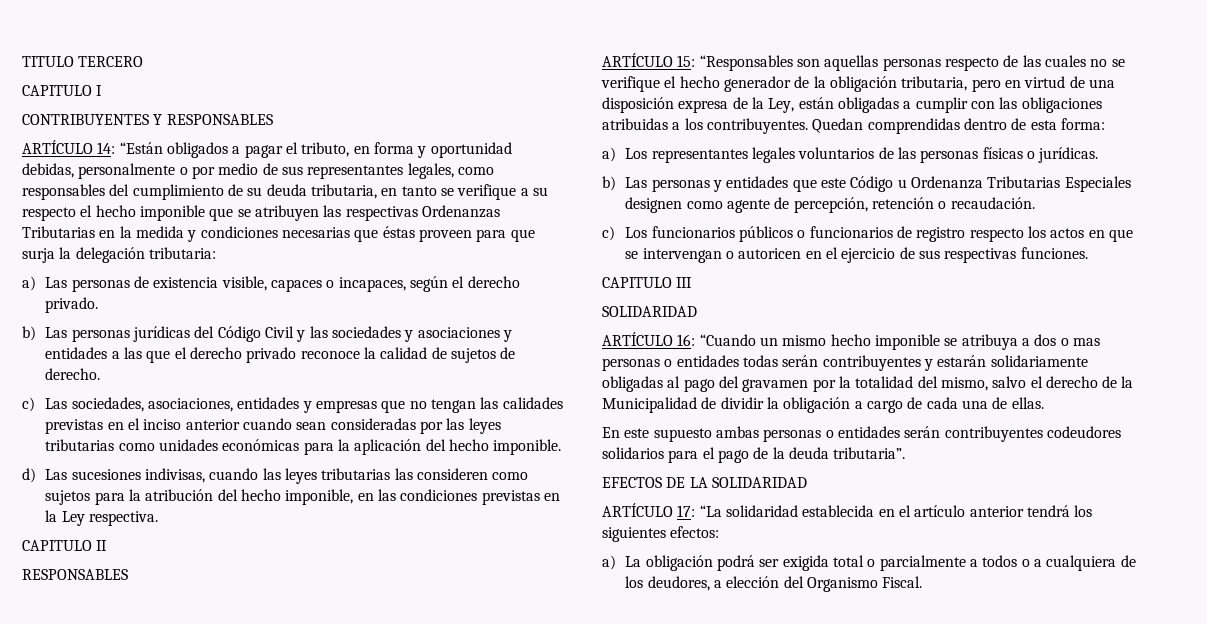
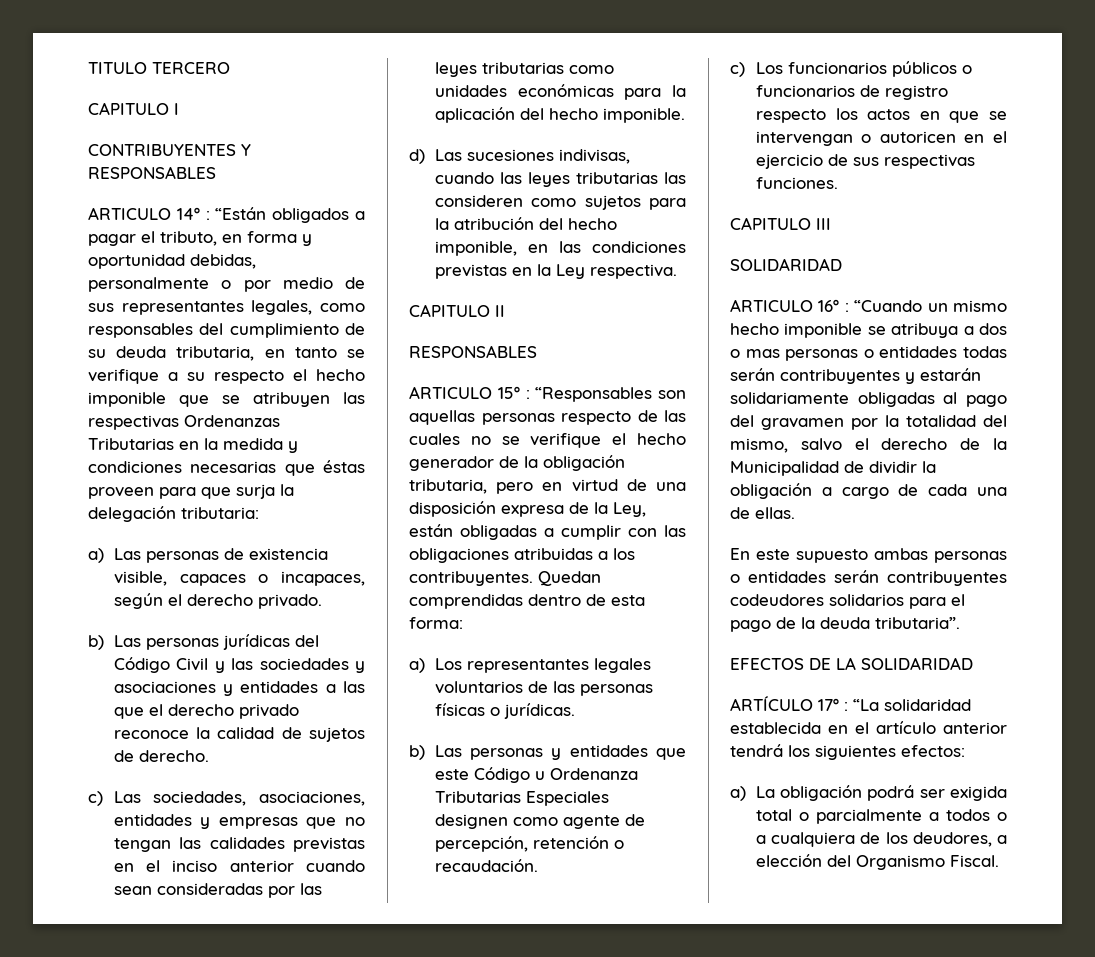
- ARTÍCULO 14: “Están obligados a pagar el tributo, en forma y oportunidad debidas, personalmente o por medio de sus representantes legales, como responsables del cumplimiento de su deuda tributaria, en tanto se verifique a su respecto el hecho imponible que se atribuyen las respectivas Ordenanzas Tributarias en la medida y condiciones necesarias que éstas proveen para que surja la delegación tributaria:
+ ARTICULO 14º : “Están obligados a pagar el tributo, en forma y oportunidad debidas, personalmente o por medio de sus representantes legales, como responsables del cumplimiento de su deuda tributaria, en tanto se verifique a su respecto el hecho imponible que se atribuyen las respectivas Ordenanzas Tributarias en la medida y condiciones necesarias que éstas proveen para que surja la delegación tributaria:
- ARTÍCULO 15: “Responsables son aquellas personas respecto de las cuales no se verifique el hecho generador de la obligación tributaria, pero en virtud de una disposición expresa de la Ley, están obligadas a cumplir con las obligaciones atribuidas a los contribuyentes.
+ ARTICULO 15º : “Responsables son aquellas personas respecto de las cuales no se verifique el hecho generador de la obligación tributaria, pero en virtud de una disposición expresa de la Ley, están obligadas a cumplir con las obligaciones atribuidas a los contribuyentes.
- ARTÍCULO 16: “Cuando un mismo hecho imponible se atribuya a dos o mas personas o entidades todas serán contribuyentes y estarán solidariamente obligadas al pago del gravamen por la totalidad del mismo, salvo el derecho de la Municipalidad de dividir la obligación a cargo de cada una de ellas.
+ ARTICULO 16º : “Cuando un mismo hecho imponible se atribuya a dos o mas personas o entidades todas serán contribuyentes y estarán solidariamente obligadas al pago del gravamen por la totalidad del mismo, salvo el derecho de la Municipalidad de dividir la obligación a cargo de cada una de ellas.
- ARTÍCULO 17: “La solidaridad establecida en el artículo anterior tendrá los siguientes efectos:
+ ARTÍCULO 17º : “La solidaridad establecida en el artículo anterior tendrá los siguientes efectos:

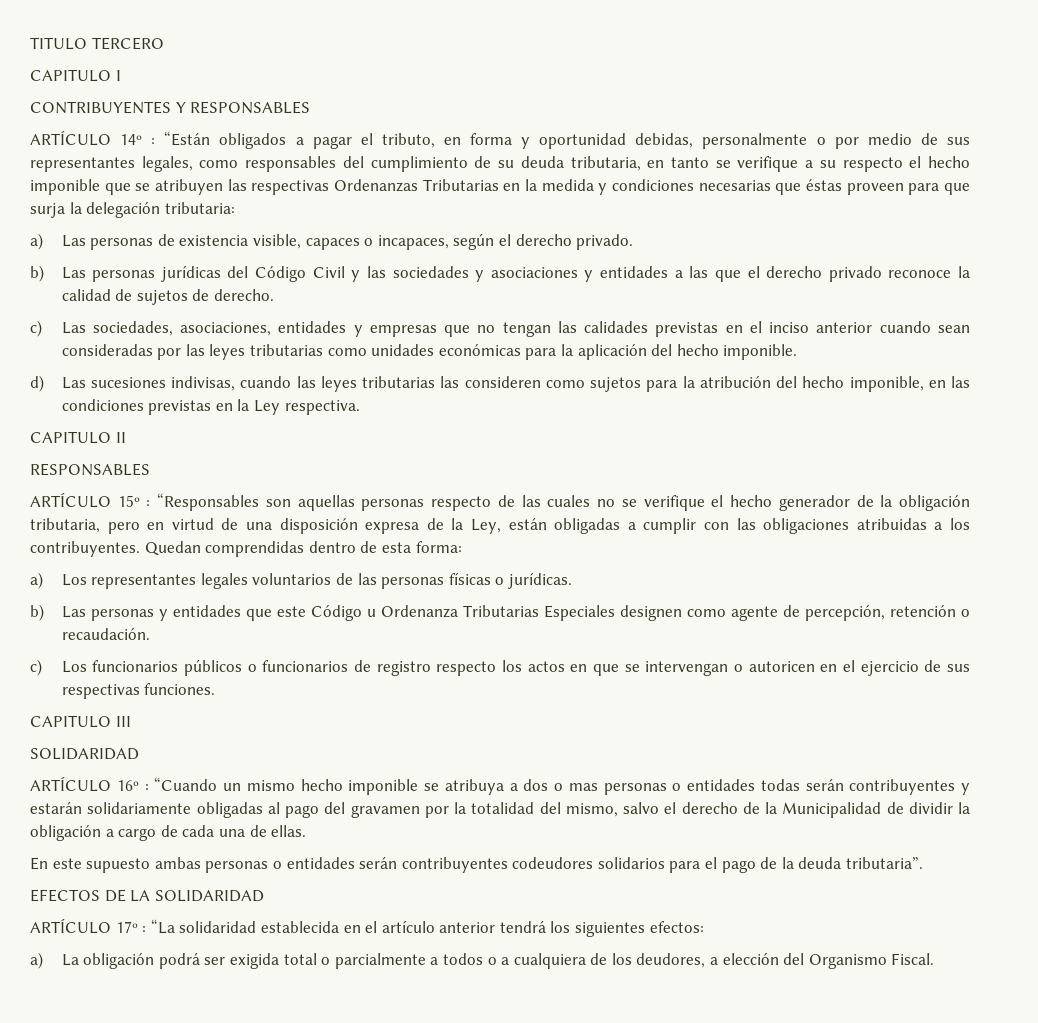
- ARTICULO 14º :
+ ARTÍCULO 14º :
- ARTICULO 15º : “Responsables son aquellas personas respecto de las cuales no se verifique el hecho generador de la obligación tributaria, pero en virtud de una disposición expresa de la Ley, están obligadas a cumplir con las obligaciones atribuidas a los contribuyentes.
+ ARTÍCULO 15º : “Responsables son aquellas personas respecto de las cuales no se verifique el hecho generador de la obligación tributaria, pero en virtud de una disposición expresa de la Ley, están obligadas a cumplir con las obligaciones atribuidas a los contribuyentes.
- ARTICULO 16º : “Cuando un mismo hecho imponible se atribuya a dos o mas personas o entidades todas serán contribuyentes y estarán solidariamente obligadas al pago del gravamen por la totalidad del mismo, salvo el derecho de la Municipalidad de dividir la obligación a cargo de cada una de ellas.
+ ARTÍCULO 16º : “Cuando un mismo hecho imponible se atribuya a dos o mas personas o entidades todas serán contribuyentes y estarán solidariamente obligadas al pago del gravamen por la totalidad del mismo, salvo el derecho de la Municipalidad de dividir la obligación a cargo de cada una de ellas.

